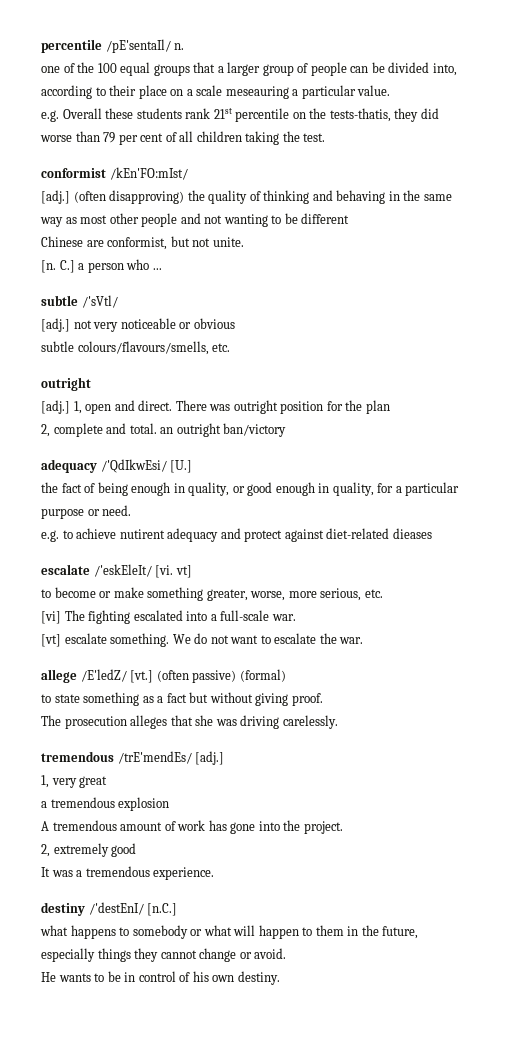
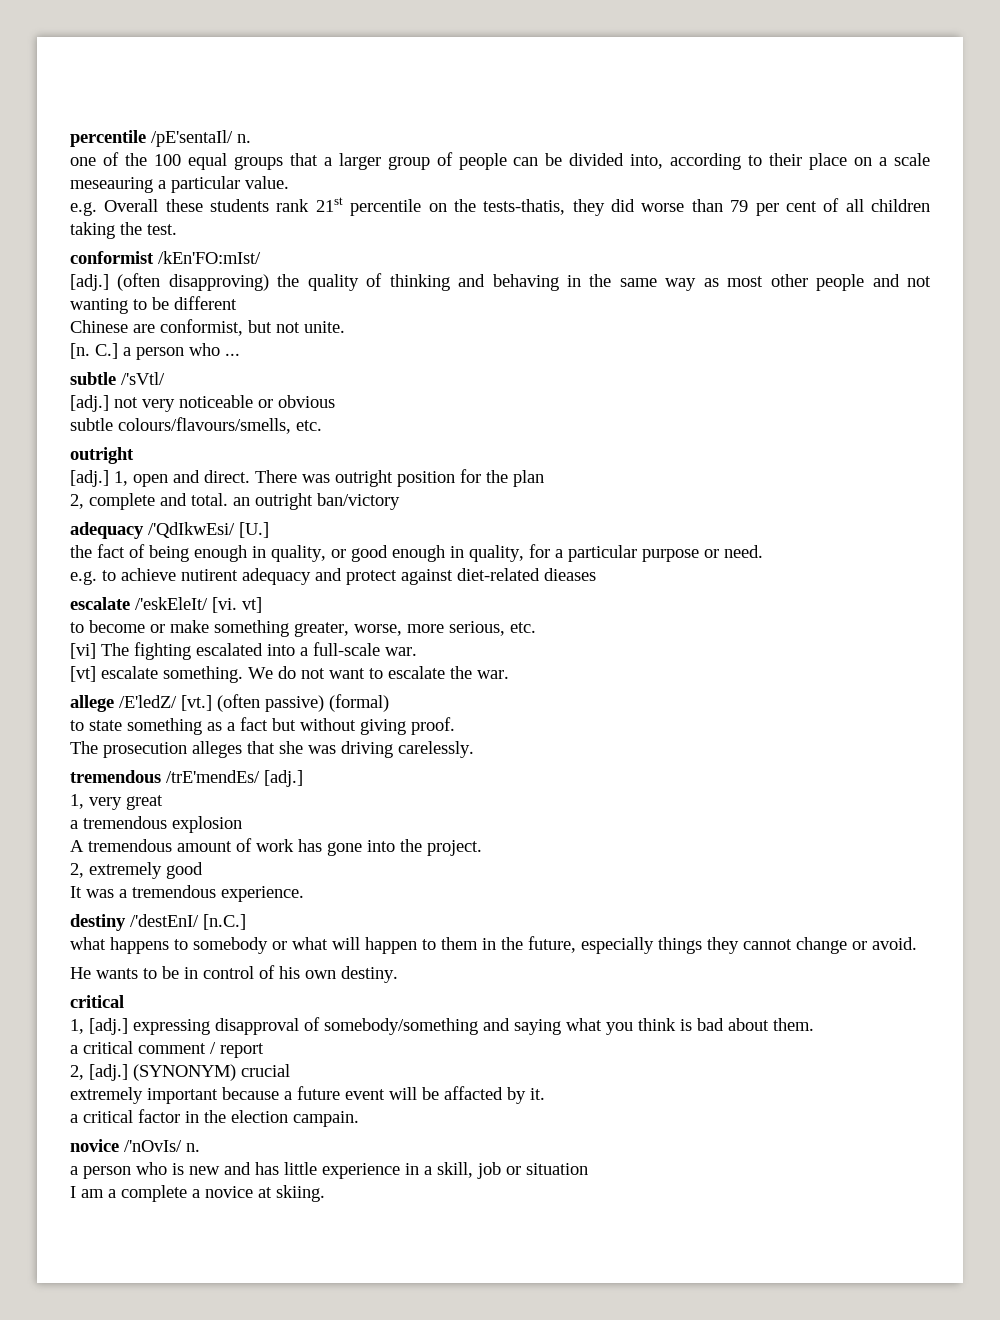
  He wants to be in control of his own destiny.
+ critical
+ 1, [adj.] expressing disapproval of somebody/something and saying what you think is bad about them.
+ a critical comment / report
+ 2, [adj.] (SYNONYM) crucial
+ extremely important because a future event will be affacted by it.
+ a critical factor in the election campain.
+ novice /'nOvIs/ n.
+ a person who is new and has little experience in a skill, job or situation
+ I am a complete a novice at skiing.

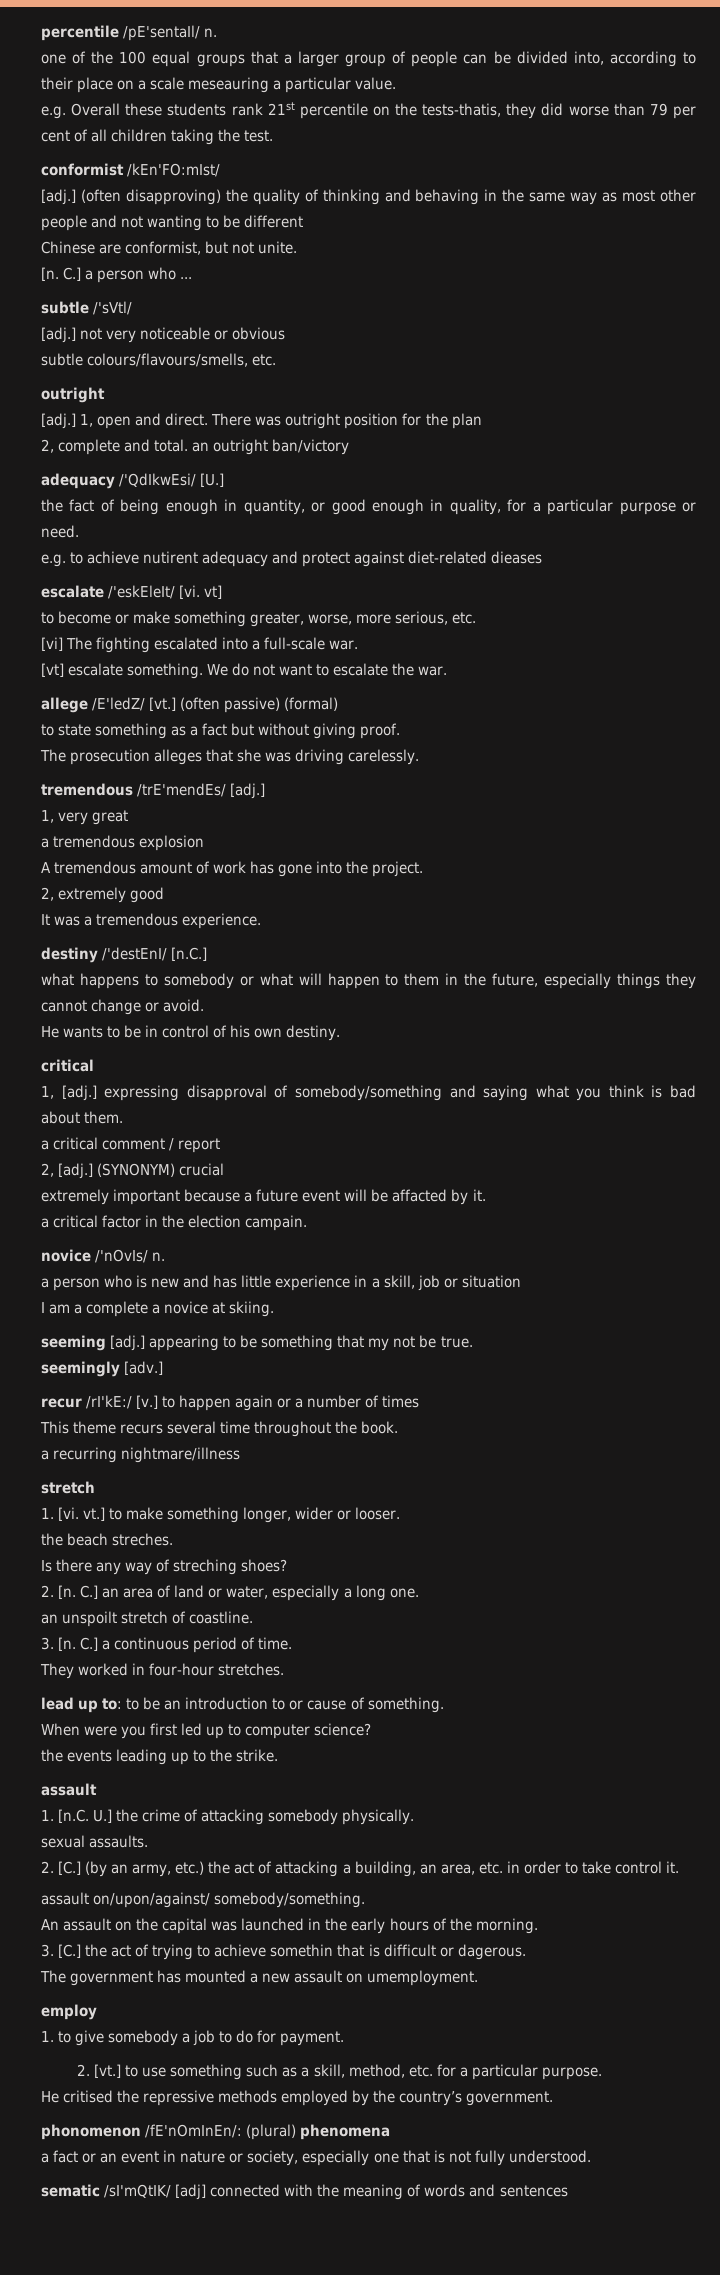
- the fact of being enough in quality, or good enough in quality, for a particular purpose or need.
+ the fact of being enough in quantity, or good enough in quality, for a particular purpose or need.
+ seeming [adj.] appearing to be something that my not be true.
+ seemingly [adv.]
+ recur /rI'kE:/ [v.] to happen again or a number of times
+ This theme recurs several time throughout the book.
+ a recurring nightmare/illness
+ stretch
+ 1. [vi. vt.] to make something longer, wider or looser.
+ the beach streches.
+ Is there any way of streching shoes?
+ 2. [n. C.] an area of land or water, especially a long one.
+ an unspoilt stretch of coastline.
+ 3. [n. C.] a continuous period of time.
+ They worked in four-hour stretches.
+ lead up to: to be an introduction to or cause of something.
+ When were you first led up to computer science?
+ the events leading up to the strike.
+ assault
+ 1. [n.C. U.] the crime of attacking somebody physically.
+ sexual assaults.
+ 2. [C.] (by an army, etc.) the act of attacking a building, an area, etc. in order to take control it.
+ assault on/upon/against/ somebody/something.
+ An assault on the capital was launched in the early hours of the morning.
+ 3. [C.] the act of trying to achieve somethin that is difficult or dagerous.
+ The government has mounted a new assault on umemployment.
+ employ
+ 1. to give somebody a job to do for payment.
+ 2. [vt.] to use something such as a skill, method, etc. for a particular purpose.
+ He critised the repressive methods employed by the country’s government.
+ phonomenon /fE'nOmInEn/: (plural) phenomena
+ a fact or an event in nature or society, especially one that is not fully understood.
+ sematic /sI'mQtIK/ [adj] connected with the meaning of words and sentences

